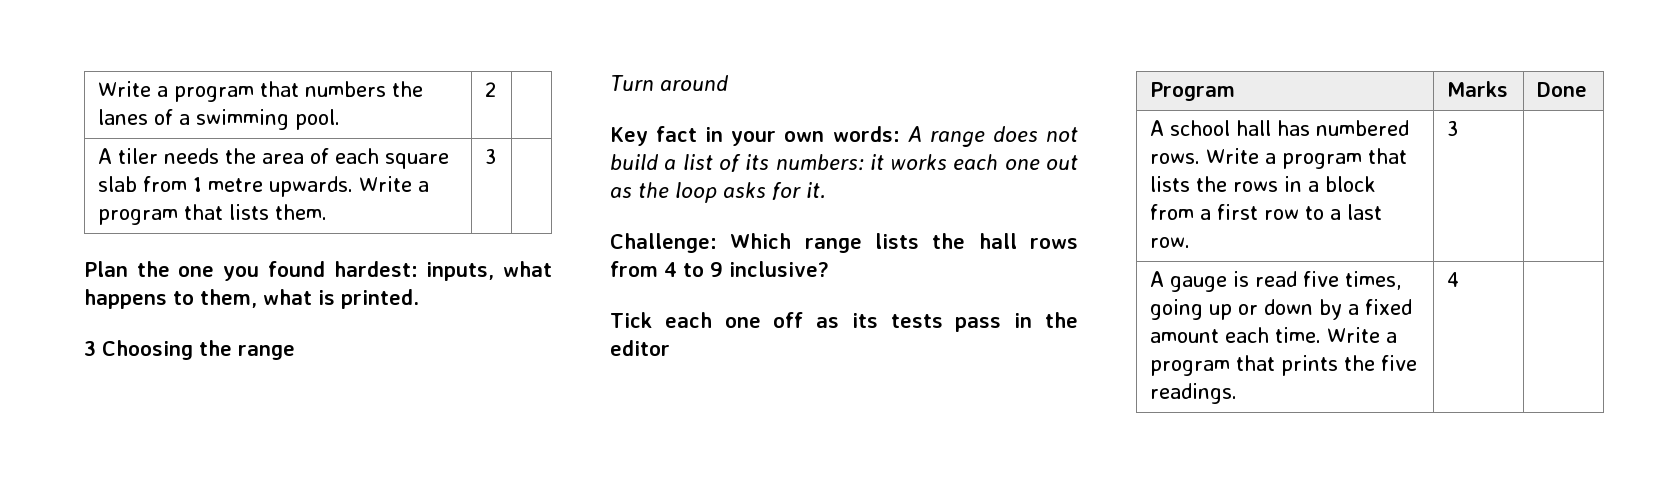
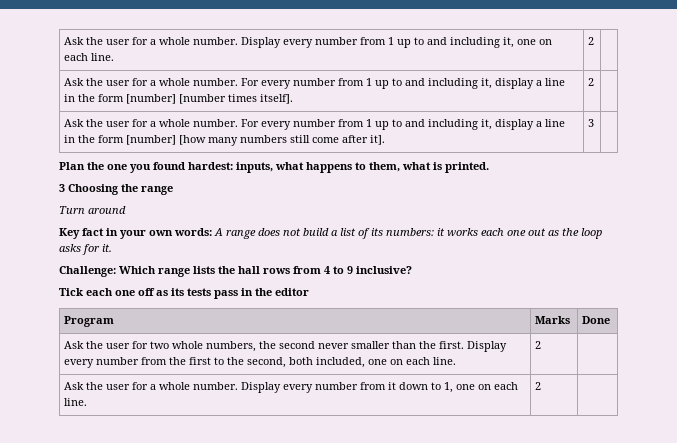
- Write a program that numbers the lanes of a swimming pool. | 2 |
- A tiler needs the area of each square slab from 1 metre upwards. Write a program that lists them. | 3 |
+ Ask the user for a whole number. Display every number from 1 up to and including it, one on each line. | 2 |
+ Ask the user for a whole number. For every number from 1 up to and including it, display a line in the form [number] [number times itself]. | 2 |
+ Ask the user for a whole number. For every number from 1 up to and including it, display a line in the form [number] [how many numbers still come after it]. | 3 |
- A school hall has numbered rows. Write a program that lists the rows in a block from a first row to a last row. | 3 |
- A gauge is read five times, going up or down by a fixed amount each time. Write a program that prints the five readings. | 4 |
+ Ask the user for two whole numbers, the second never smaller than the first. Display every number from the first to the second, both included, one on each line. | 2 |
+ Ask the user for a whole number. Display every number from it down to 1, one on each line. | 2 |

